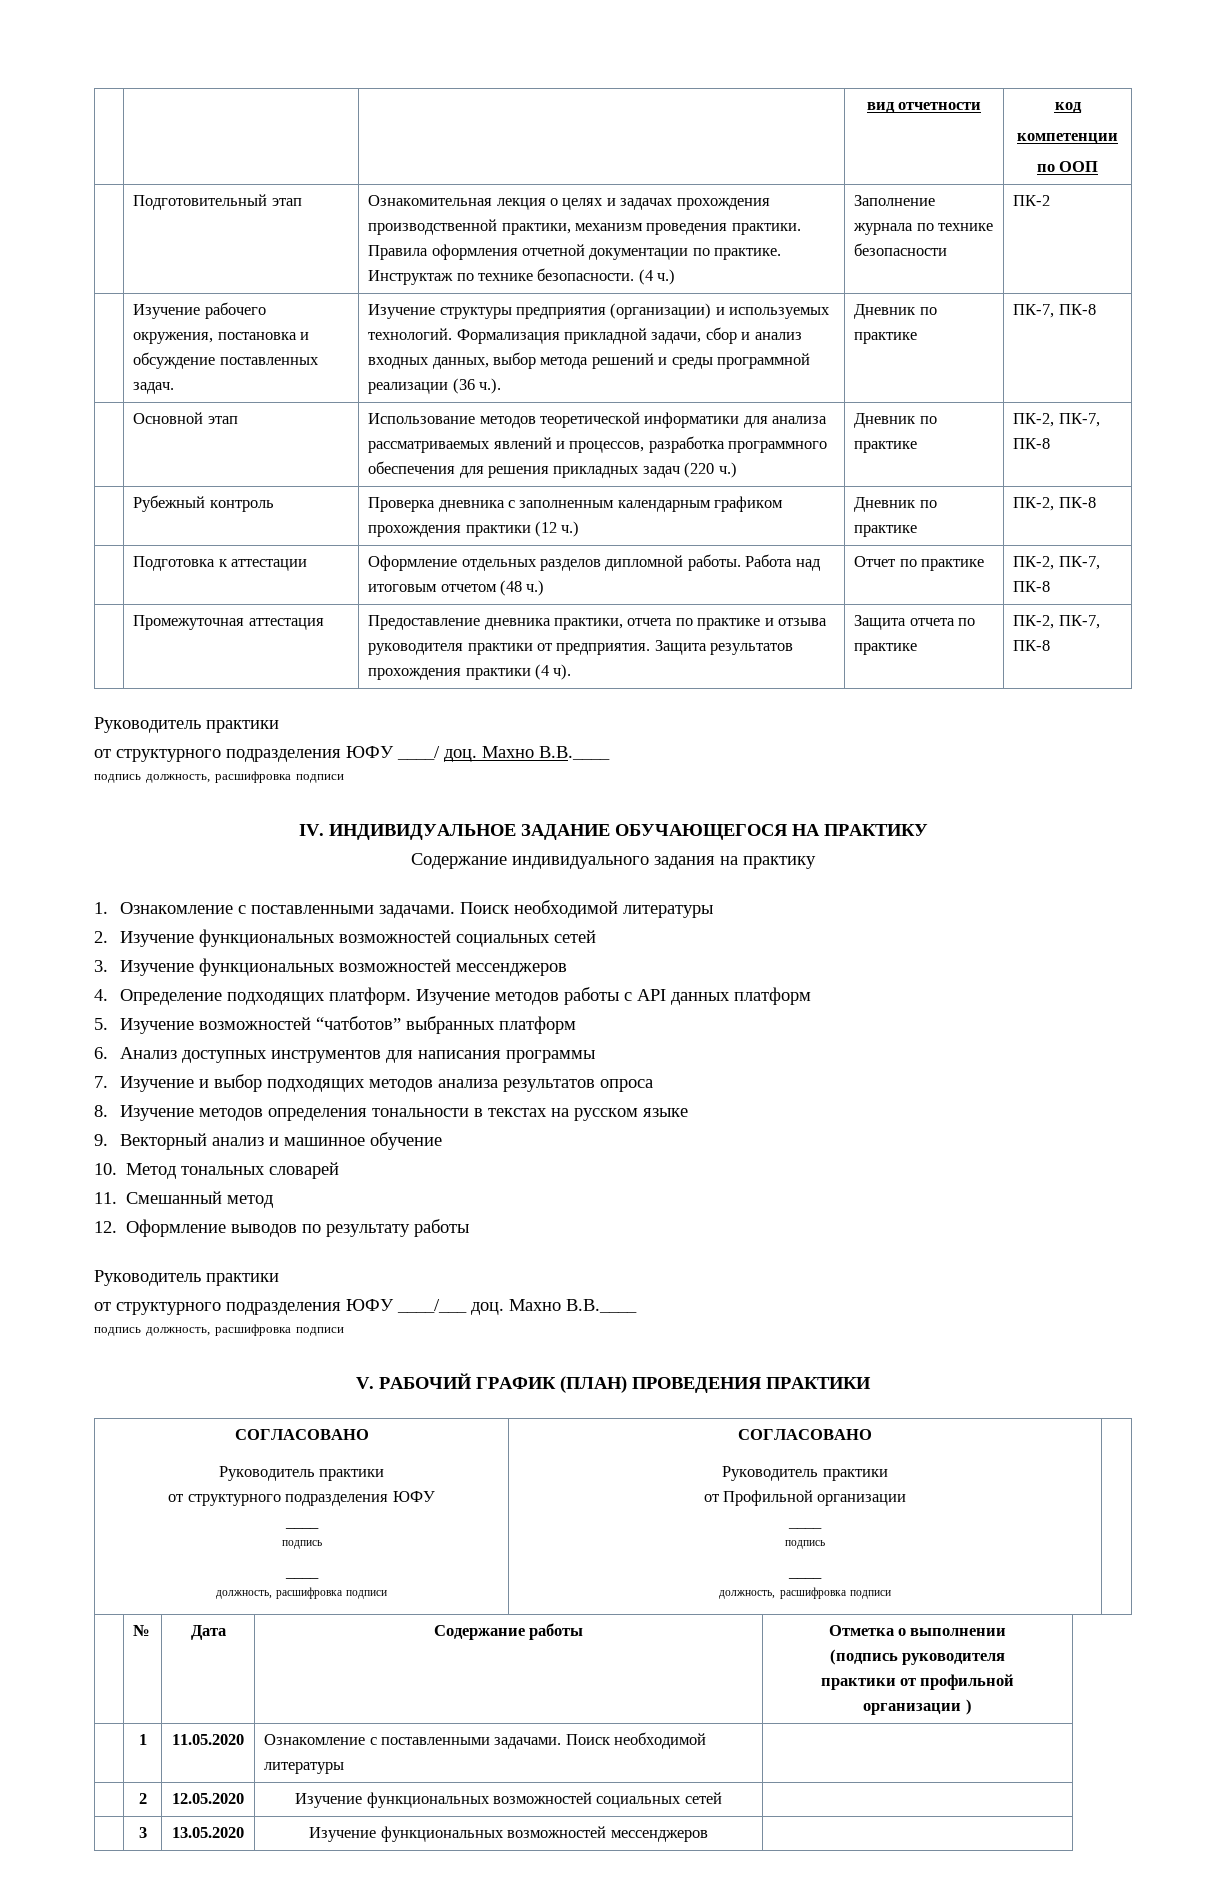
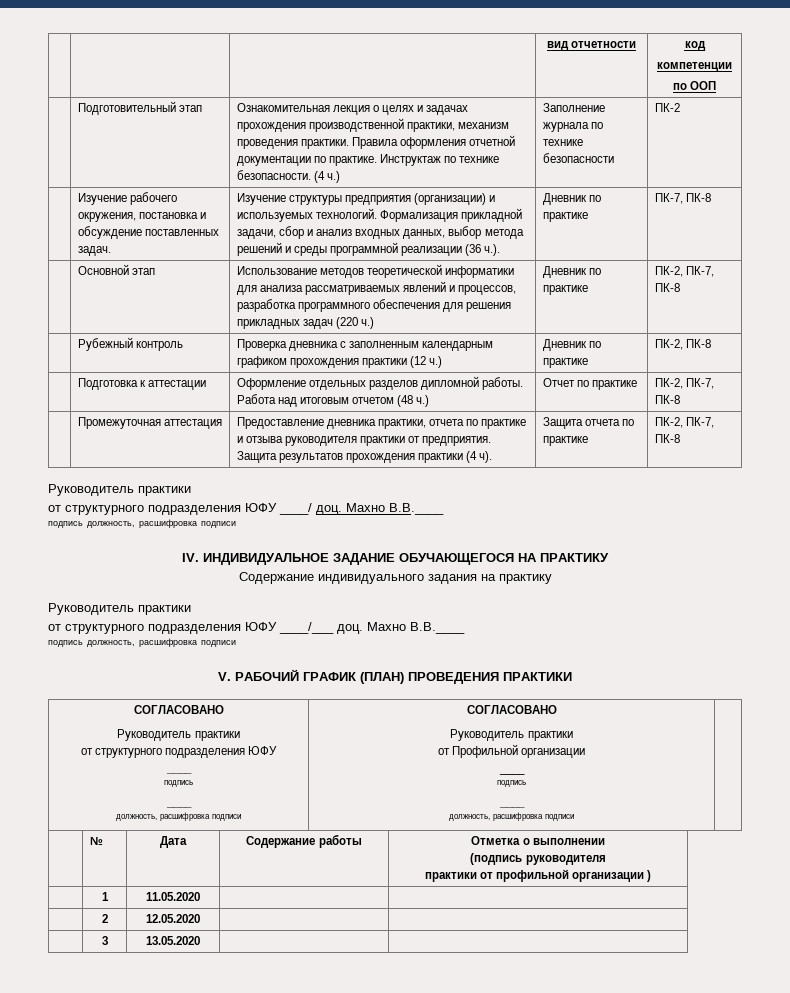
- 1. Ознакомление с поставленными задачами. Поиск необходимой литературы
- 2. Изучение функциональных возможностей социальных сетей
- 3. Изучение функциональных возможностей мессенджеров
- 4. Определение подходящих платформ. Изучение методов работы с API данных платформ
- 5. Изучение возможностей “чатботов” выбранных платформ
- 6. Анализ доступных инструментов для написания программы
- 7. Изучение и выбор подходящих методов анализа результатов опроса
- 8. Изучение методов определения тональности в текстах на русском языке
- 9. Векторный анализ и машинное обучение
- 10. Метод тональных словарей
- 11. Смешанный метод
- 12. Оформление выводов по результату работы
- | 1 | 11.05.2020 | Ознакомление с поставленными задачами. Поиск необходимой литературы |
- | 2 | 12.05.2020 | Изучение функциональных возможностей социальных сетей |
- | 3 | 13.05.2020 | Изучение функциональных возможностей мессенджеров |
+ | 1 | 11.05.2020 | |
+ | 2 | 12.05.2020 | |
+ | 3 | 13.05.2020 | |

